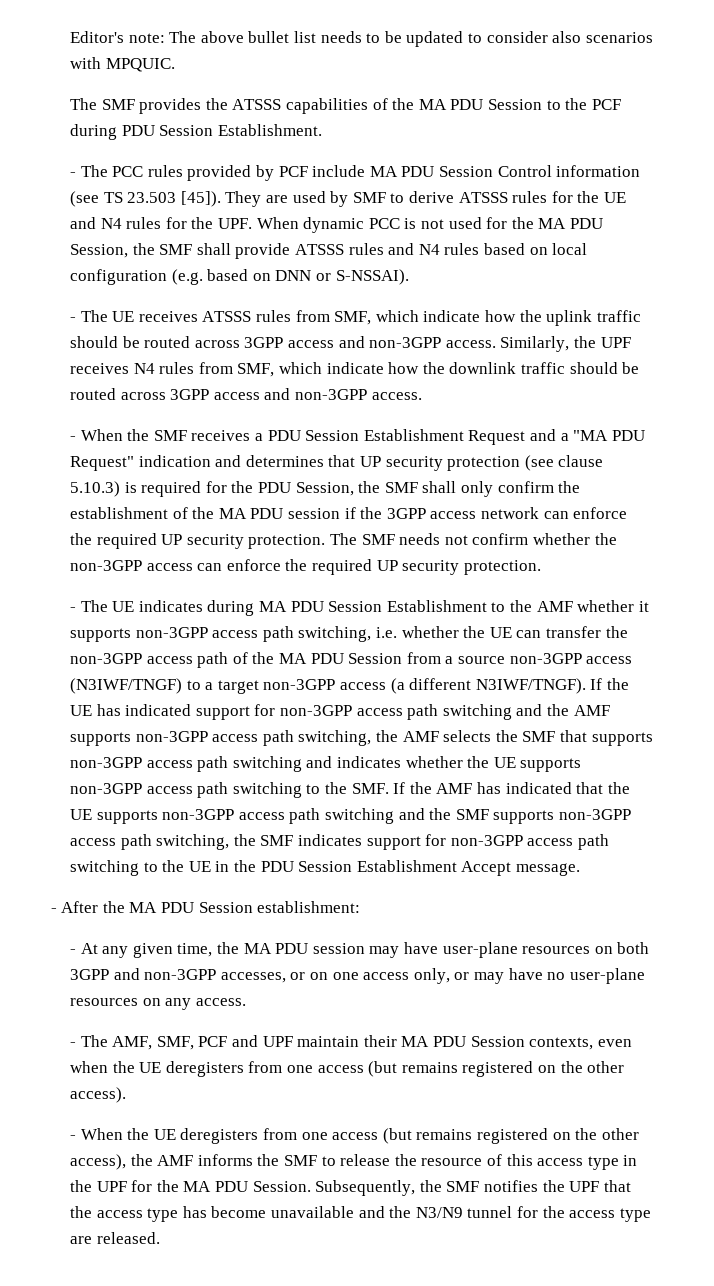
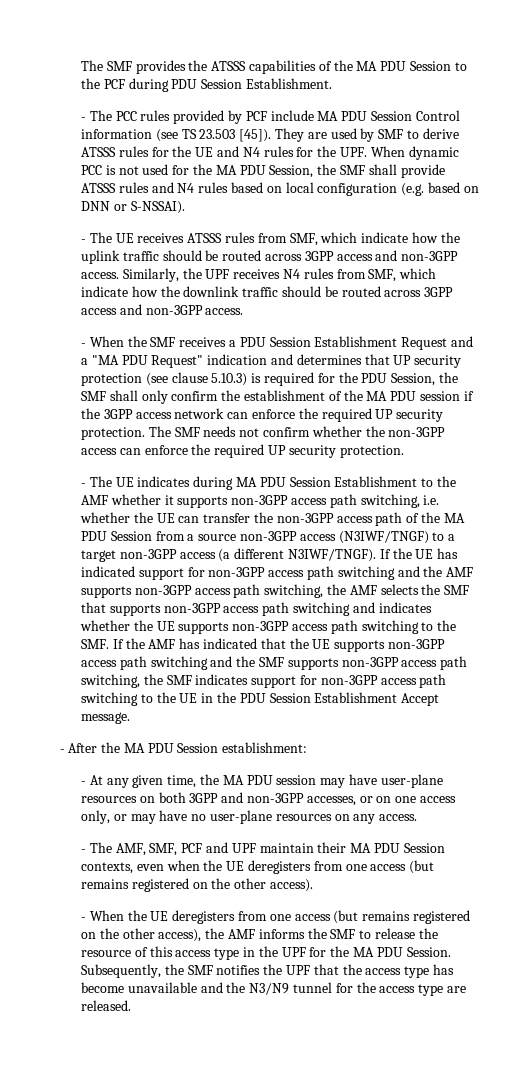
- Editor's note: The above bullet list needs to be updated to consider also scenarios with MPQUIC.

